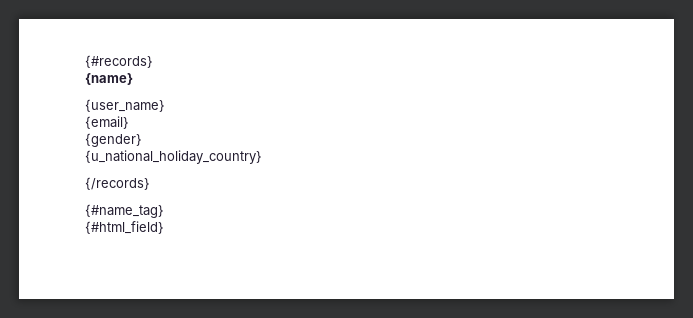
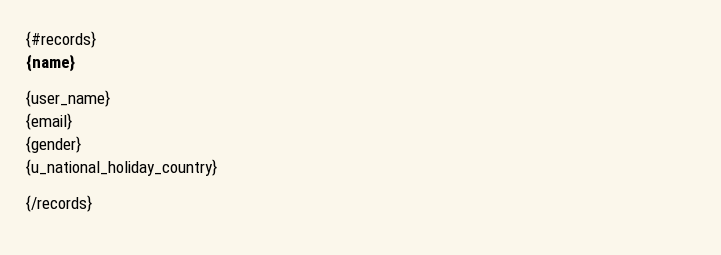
- {#name_tag}
- {#html_field}

